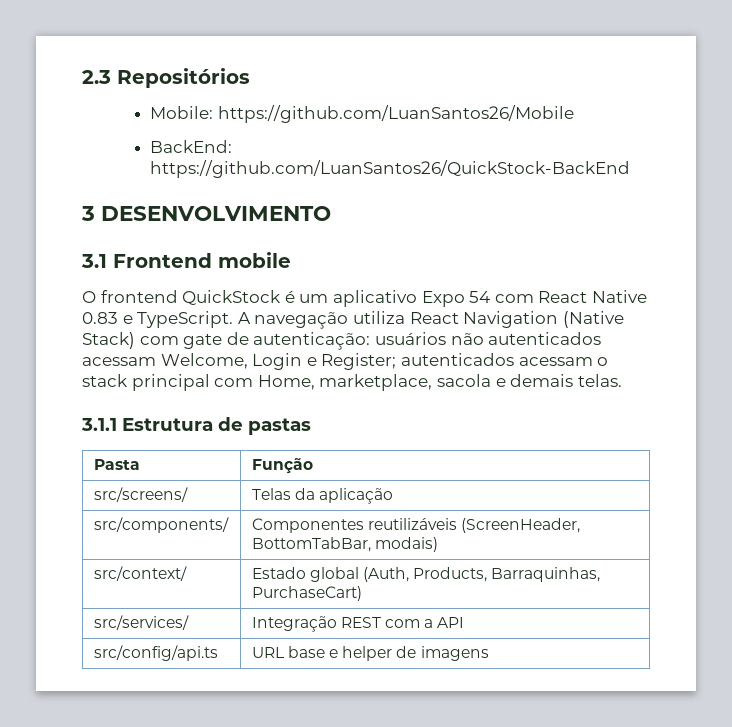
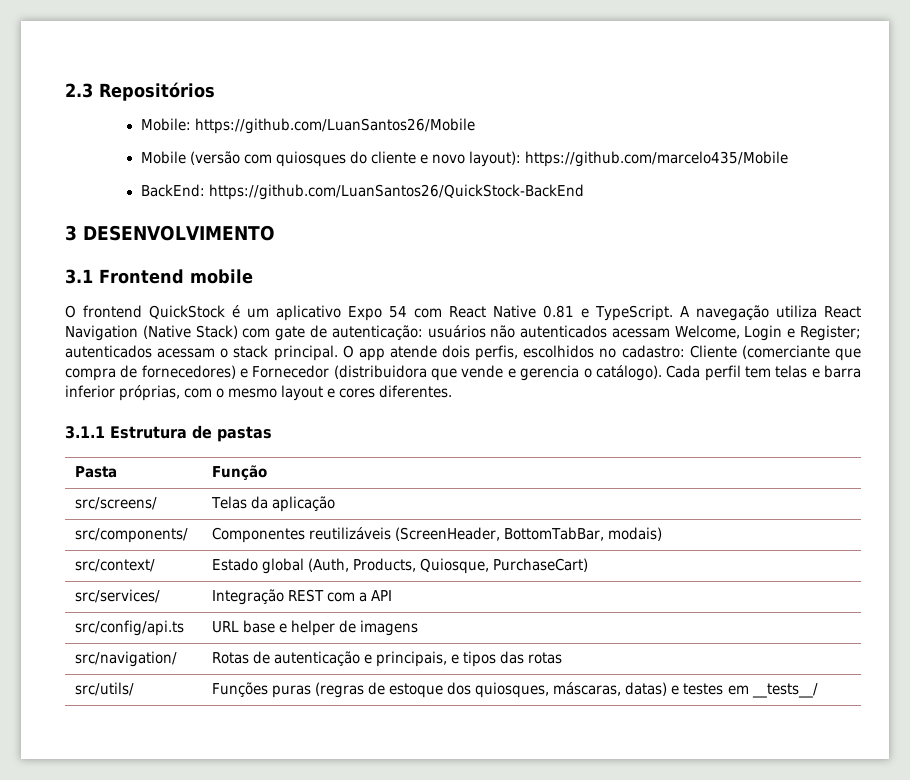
+ Mobile (versão com quiosques do cliente e novo layout): https://github.com/marcelo435/Mobile
- O frontend QuickStock é um aplicativo Expo 54 com React Native 0.83 e TypeScript.
+ O frontend QuickStock é um aplicativo Expo 54 com React Native 0.81 e TypeScript.
- A navegação utiliza React Navigation (Native Stack) com gate de autenticação: usuários não autenticados acessam Welcome, Login e Register; autenticados acessam o stack principal com Home, marketplace, sacola e demais telas.
+ A navegação utiliza React Navigation (Native Stack) com gate de autenticação: usuários não autenticados acessam Welcome, Login e Register; autenticados acessam o stack principal. O app atende dois perfis, escolhidos no cadastro: Cliente (comerciante que compra de fornecedores) e Fornecedor (distribuidora que vende e gerencia o catálogo). Cada perfil tem telas e barra inferior próprias, com o mesmo layout e cores diferentes.
- src/context/ | Estado global (Auth, Products, Barraquinhas, PurchaseCart)
+ src/context/ | Estado global (Auth, Products, Quiosque, PurchaseCart)
+ src/navigation/ | Rotas de autenticação e principais, e tipos das rotas
+ src/utils/ | Funções puras (regras de estoque dos quiosques, máscaras, datas) e testes em __tests__/

